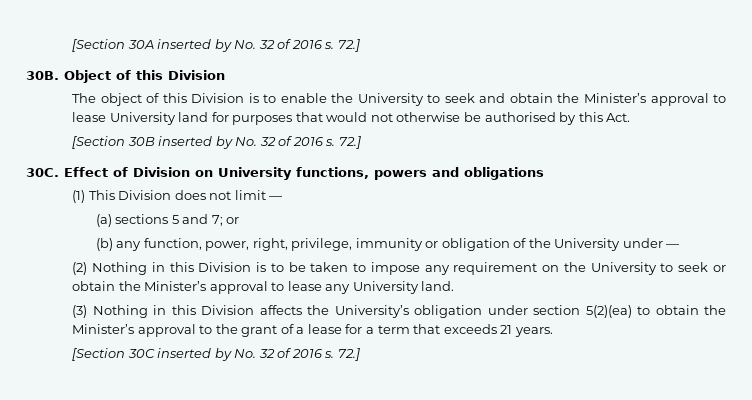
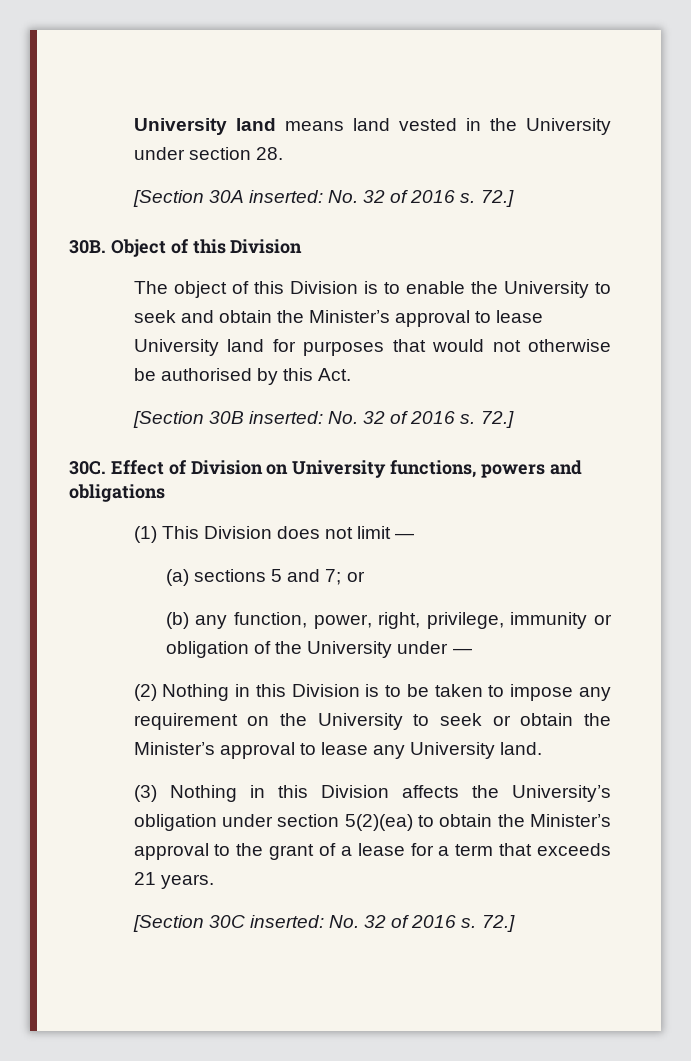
- [Section 30A inserted by No. 32 of 2016 s.
+ University land means land vested in the University under section 28.
+ [Section 30A inserted: No. 32 of 2016 s.
- [Section 30B inserted by No. 32 of 2016 s.
+ [Section 30B inserted: No. 32 of 2016 s.
- [Section 30C inserted by No. 32 of 2016 s.
+ [Section 30C inserted: No. 32 of 2016 s.

